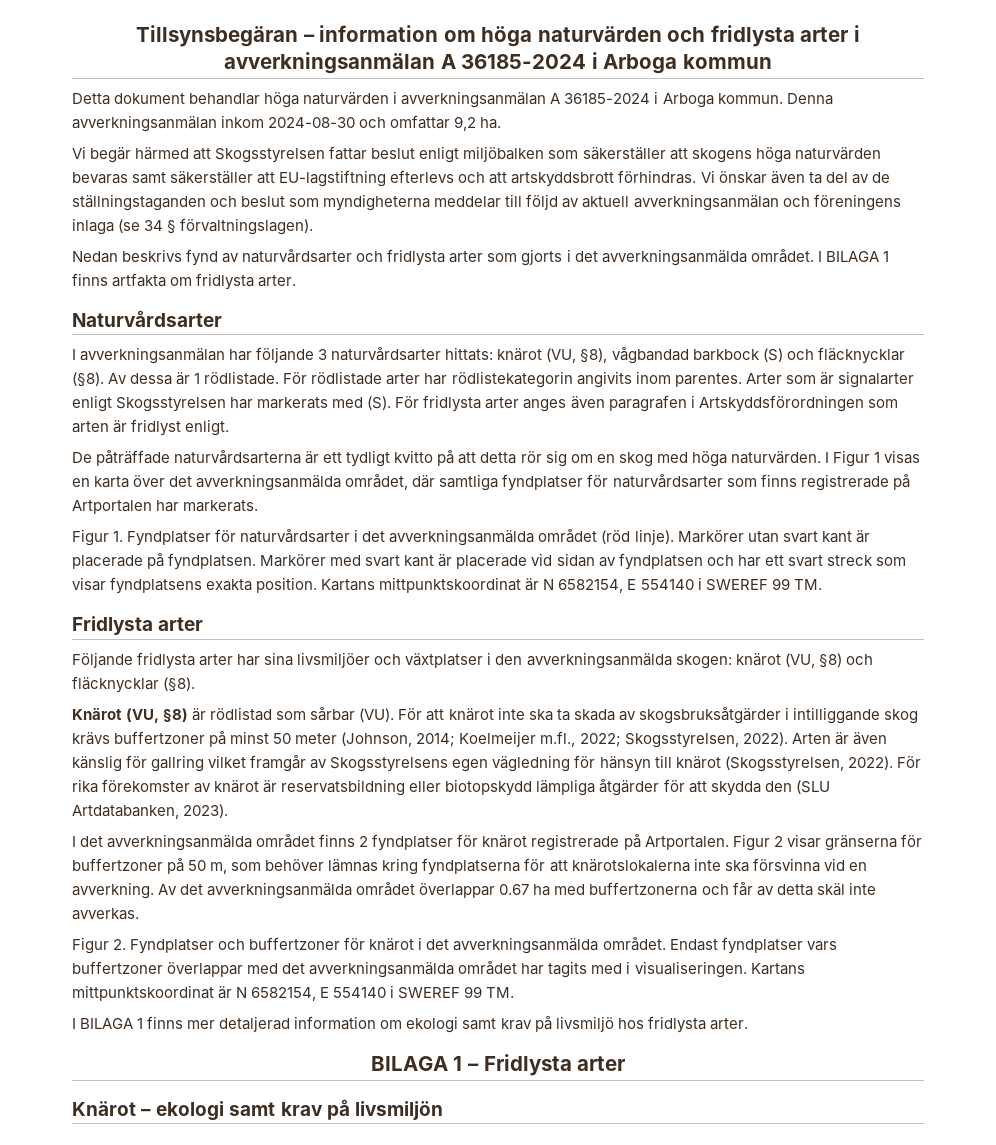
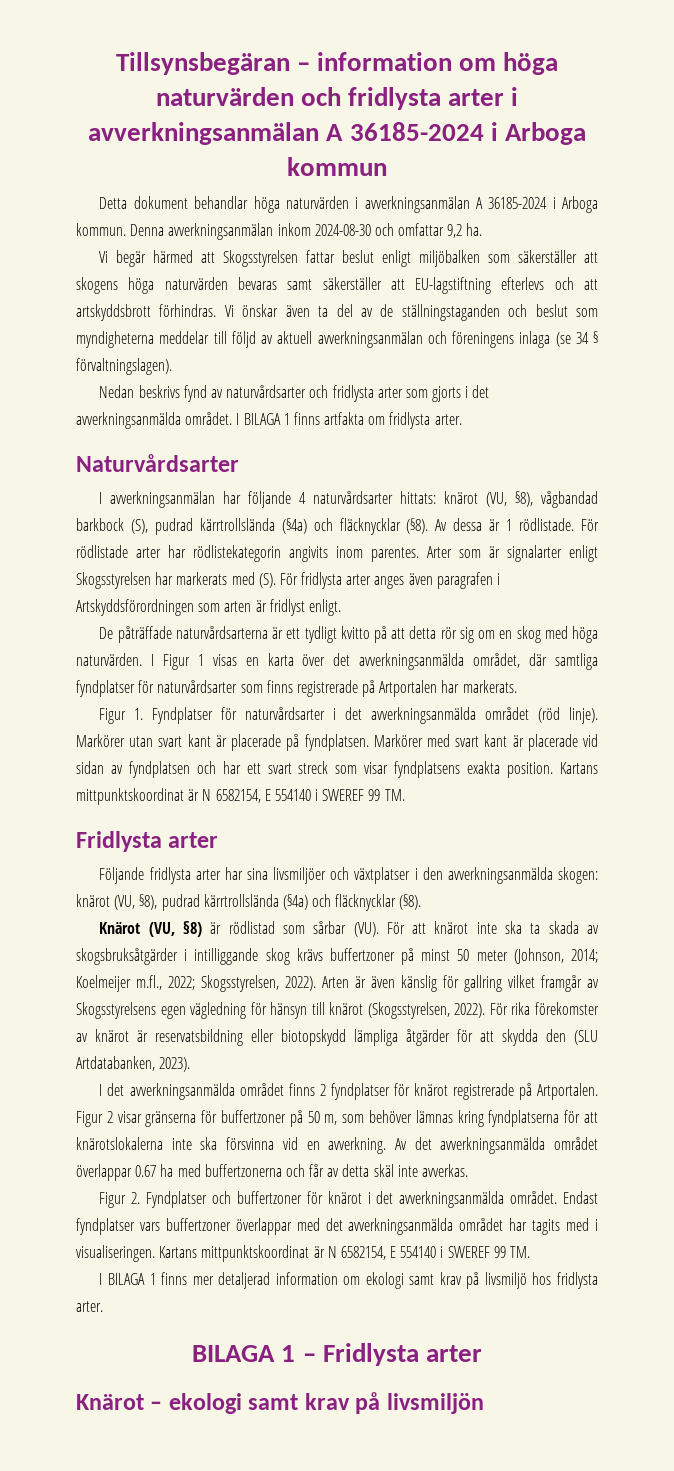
- I avverkningsanmälan har följande 3 naturvårdsarter hittats: knärot (VU, §8), vågbandad barkbock (S) och fläcknycklar (§8).
+ I avverkningsanmälan har följande 4 naturvårdsarter hittats: knärot (VU, §8), vågbandad barkbock (S), pudrad kärrtrollslända (§4a) och fläcknycklar (§8).
- Följande fridlysta arter har sina livsmiljöer och växtplatser i den avverkningsanmälda skogen: knärot (VU, §8) och fläcknycklar (§8).
+ Följande fridlysta arter har sina livsmiljöer och växtplatser i den avverkningsanmälda skogen: knärot (VU, §8), pudrad kärrtrollslända (§4a) och fläcknycklar (§8).

